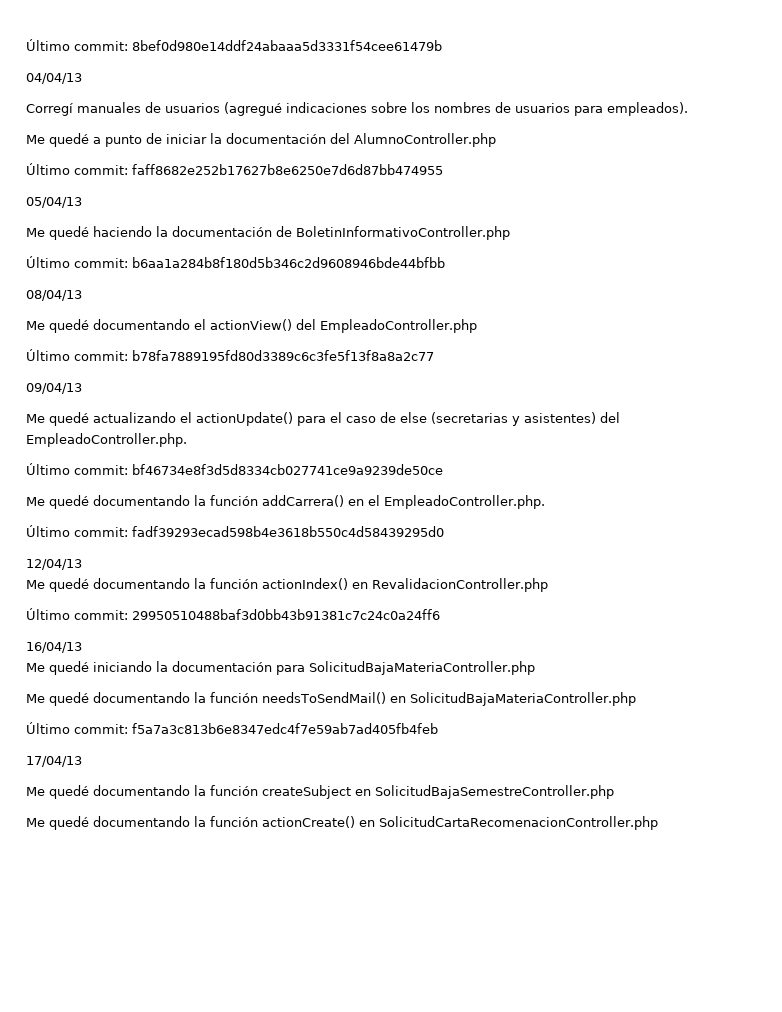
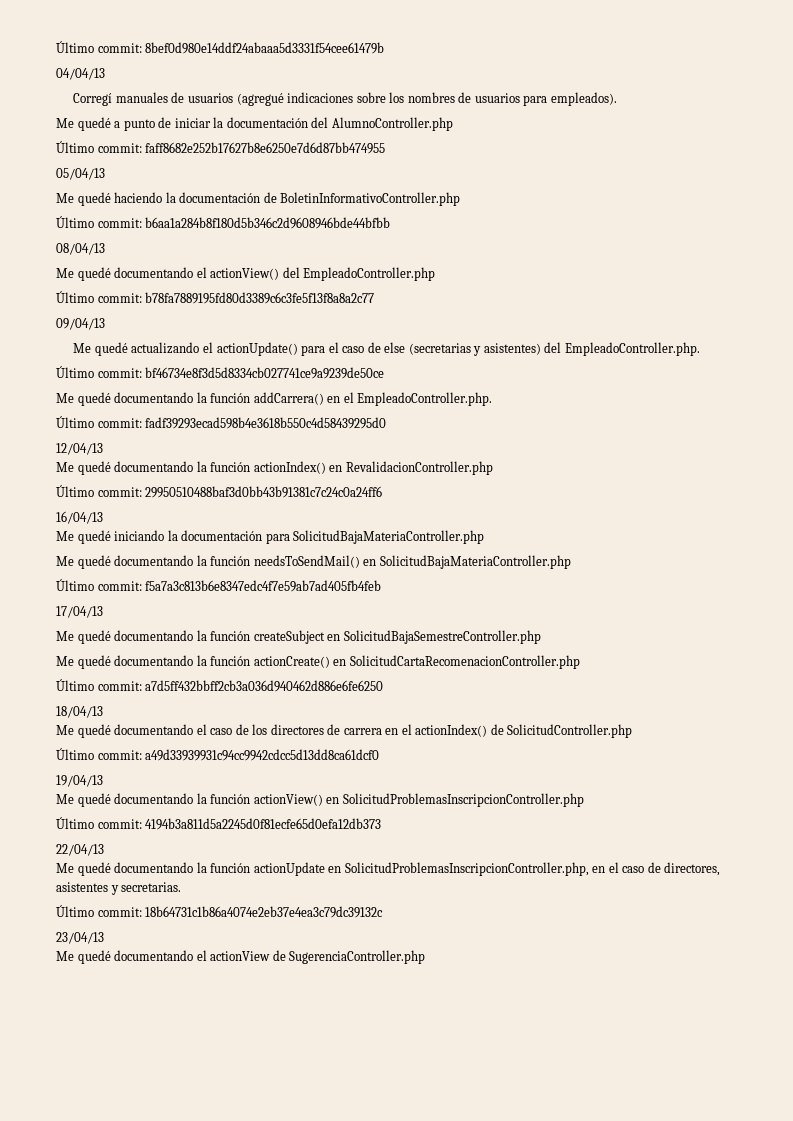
+ Último commit: a7d5ff432bbff2cb3a036d940462d886e6fe6250
+ 18/04/13
+ Me quedé documentando el caso de los directores de carrera en el actionIndex() de SolicitudController.php
+ Último commit: a49d33939931c94cc9942cdcc5d13dd8ca61dcf0
+ 19/04/13
+ Me quedé documentando la función actionView() en SolicitudProblemasInscripcionController.php
+ Último commit: 4194b3a811d5a2245d0f81ecfe65d0efa12db373
+ 22/04/13
+ Me quedé documentando la función actionUpdate en SolicitudProblemasInscripcionController.php, en el caso de directores, asistentes y secretarias.
+ Último commit: 18b64731c1b86a4074e2eb37e4ea3c79dc39132c
+ 23/04/13
+ Me quedé documentando el actionView de SugerenciaController.php

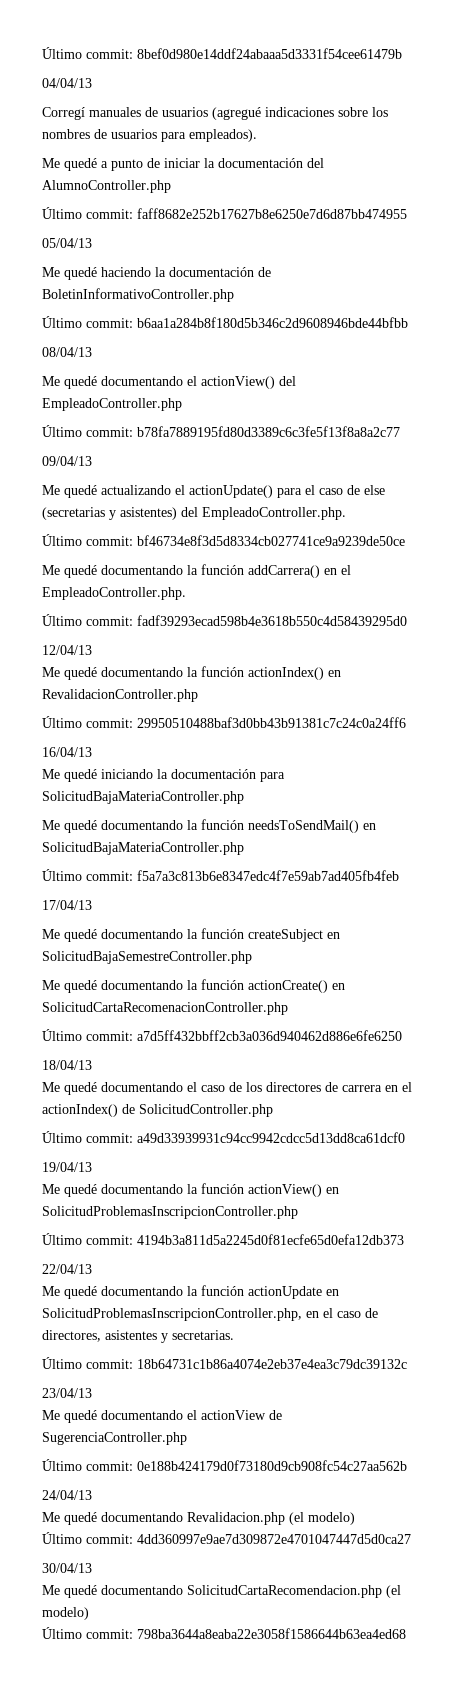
+ Último commit: 0e188b424179d0f73180d9cb908fc54c27aa562b
+ 24/04/13
+ Me quedé documentando Revalidacion.php (el modelo)
+ Último commit: 4dd360997e9ae7d309872e4701047447d5d0ca27
+ 30/04/13
+ Me quedé documentando SolicitudCartaRecomendacion.php (el modelo)
+ Último commit: 798ba3644a8eaba22e3058f1586644b63ea4ed68

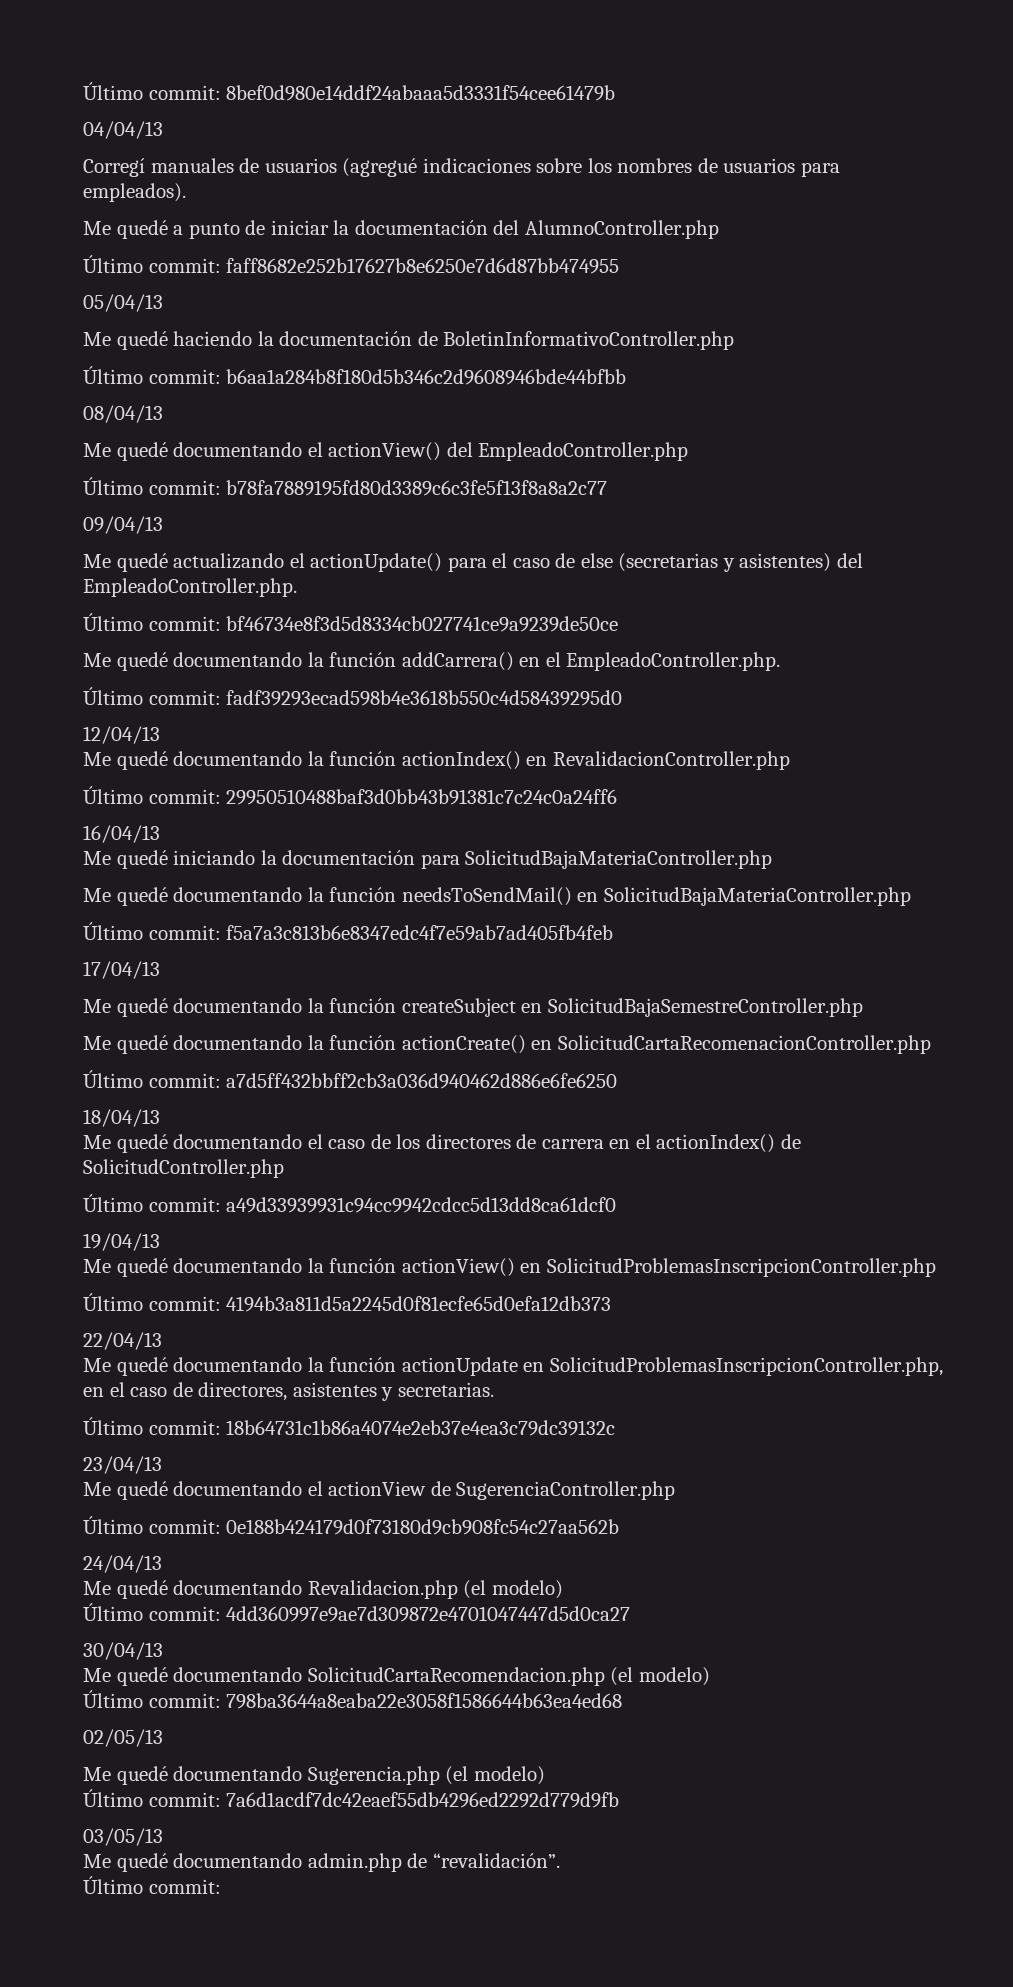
+ 02/05/13
+ Me quedé documentando Sugerencia.php (el modelo)
+ Último commit: 7a6d1acdf7dc42eaef55db4296ed2292d779d9fb
+ 03/05/13
+ Me quedé documentando admin.php de “revalidación”.
+ Último commit:

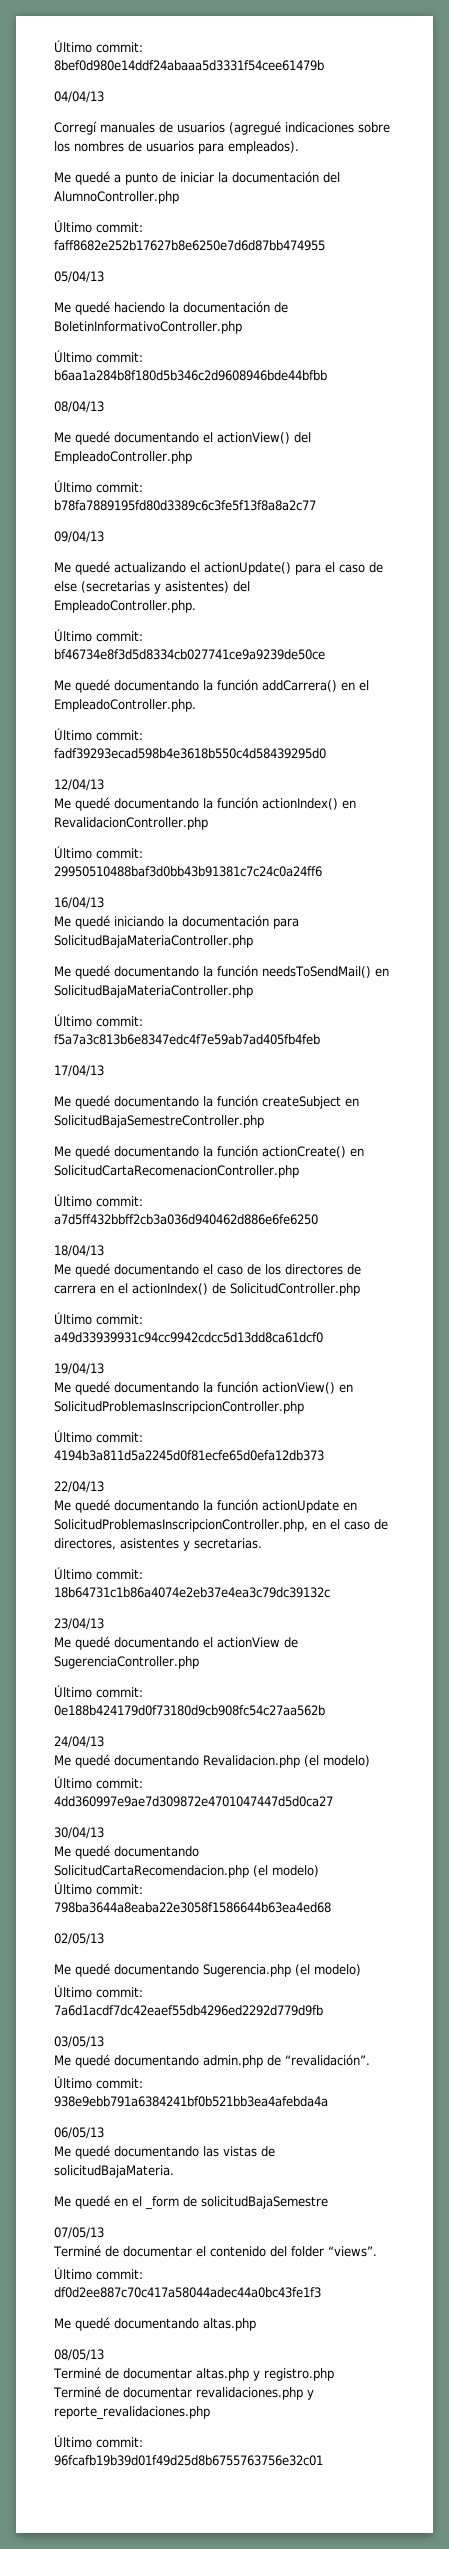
  Me quedé documentando admin.php de “revalidación”.
- Último commit:
+ Último commit: 938e9ebb791a6384241bf0b521bb3ea4afebda4a
+ 06/05/13
+ Me quedé documentando las vistas de solicitudBajaMateria.
+ Me quedé en el _form de solicitudBajaSemestre
+ 07/05/13
+ Terminé de documentar el contenido del folder “views”.
+ Último commit: df0d2ee887c70c417a58044adec44a0bc43fe1f3
+ Me quedé documentando altas.php
+ 08/05/13
+ Terminé de documentar altas.php y registro.php
+ Terminé de documentar revalidaciones.php y reporte_revalidaciones.php
+ Último commit: 96fcafb19b39d01f49d25d8b6755763756e32c01

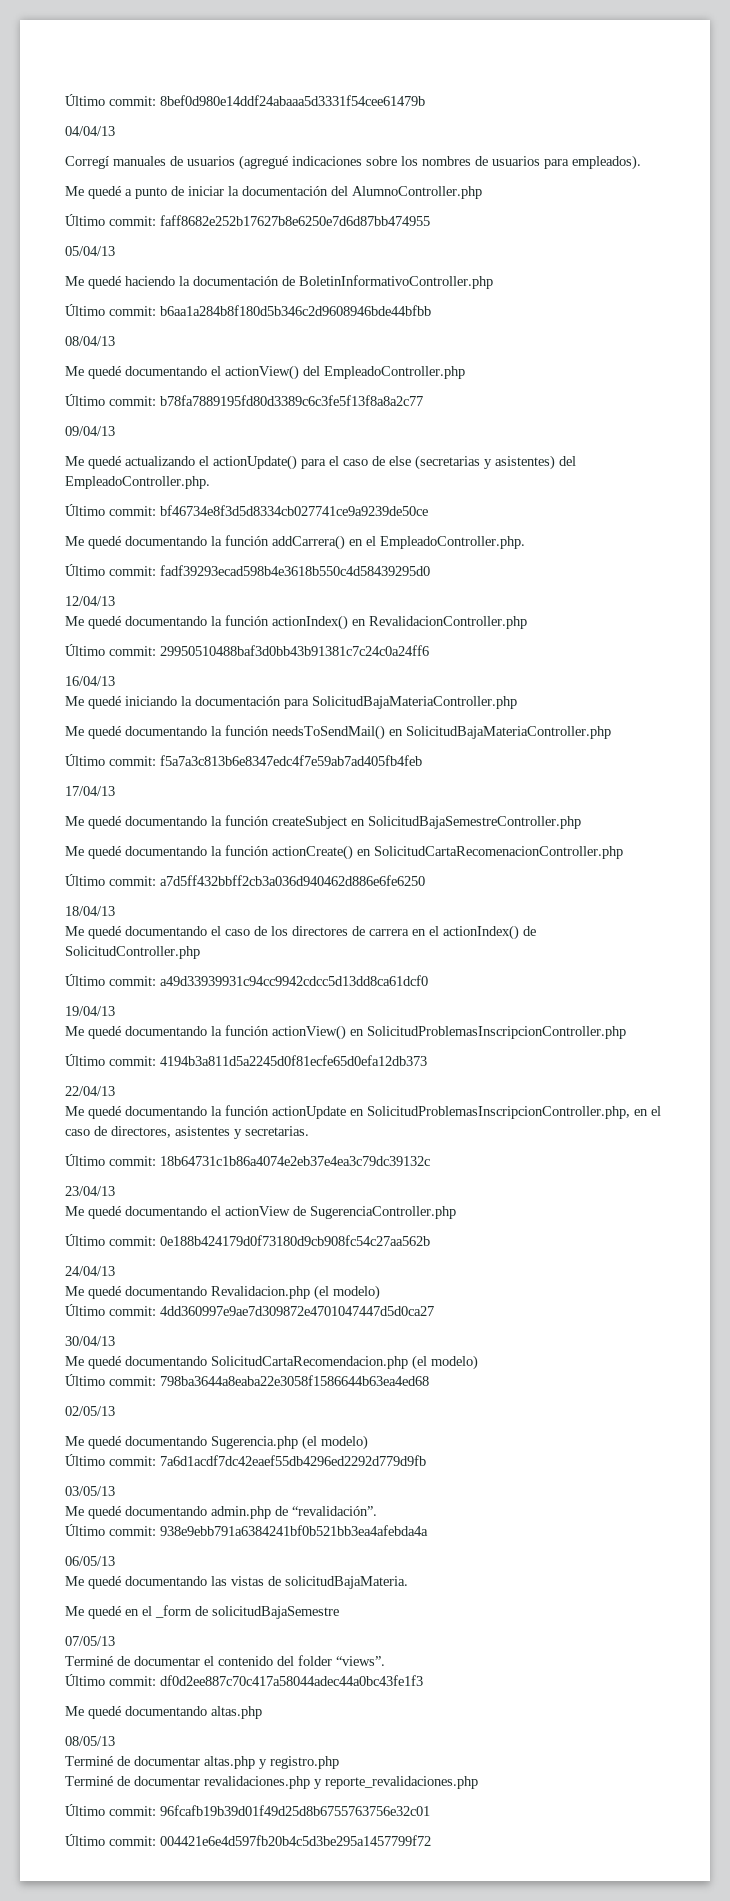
+ Último commit: 004421e6e4d597fb20b4c5d3be295a1457799f72

